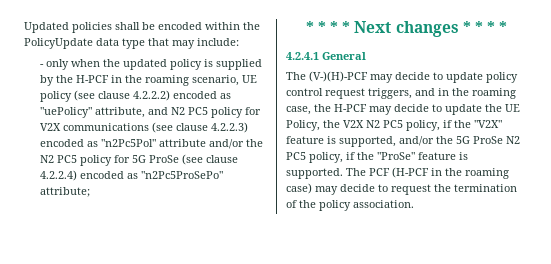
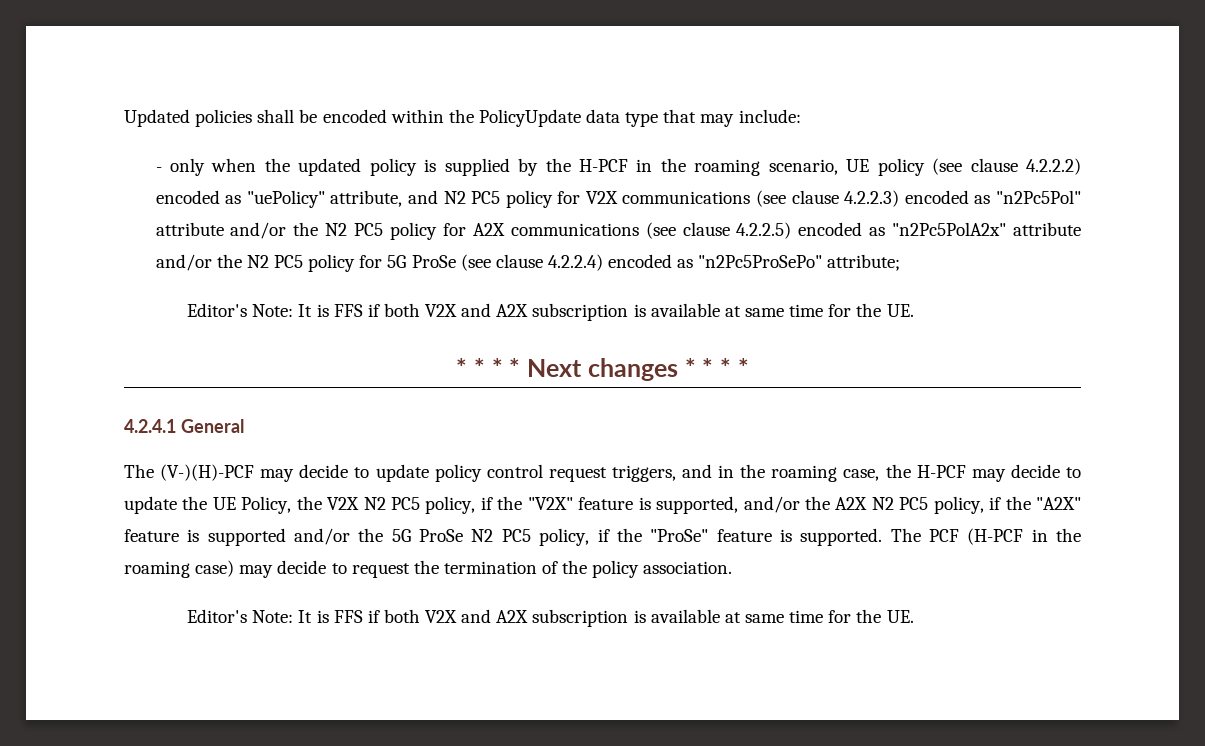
- - only when the updated policy is supplied by the H-PCF in the roaming scenario, UE policy (see clause 4.2.2.2) encoded as "uePolicy" attribute, and N2 PC5 policy for V2X communications (see clause 4.2.2.3) encoded as "n2Pc5Pol" attribute and/or the N2 PC5 policy for 5G ProSe (see clause 4.2.2.4) encoded as "n2Pc5ProSePo" attribute;
+ - only when the updated policy is supplied by the H-PCF in the roaming scenario, UE policy (see clause 4.2.2.2) encoded as "uePolicy" attribute, and N2 PC5 policy for V2X communications (see clause 4.2.2.3) encoded as "n2Pc5Pol" attribute and/or the N2 PC5 policy for A2X communications (see clause 4.2.2.5) encoded as "n2Pc5PolA2x" attribute and/or the N2 PC5 policy for 5G ProSe (see clause 4.2.2.4) encoded as "n2Pc5ProSePo" attribute;
+ Editor's Note: It is FFS if both V2X and A2X subscription is available at same time for the UE.
- The (V-)(H)-PCF may decide to update policy control request triggers, and in the roaming case, the H-PCF may decide to update the UE Policy, the V2X N2 PC5 policy, if the "V2X" feature is supported, and/or the 5G ProSe N2 PC5 policy, if the "ProSe" feature is supported.
+ The (V-)(H)-PCF may decide to update policy control request triggers, and in the roaming case, the H-PCF may decide to update the UE Policy, the V2X N2 PC5 policy, if the "V2X" feature is supported, and/or the A2X N2 PC5 policy, if the "A2X" feature is supported and/or the 5G ProSe N2 PC5 policy, if the "ProSe" feature is supported.
  The PCF (H-PCF in the roaming case) may decide to request the termination of the policy association.
+ Editor's Note: It is FFS if both V2X and A2X subscription is available at same time for the UE.

